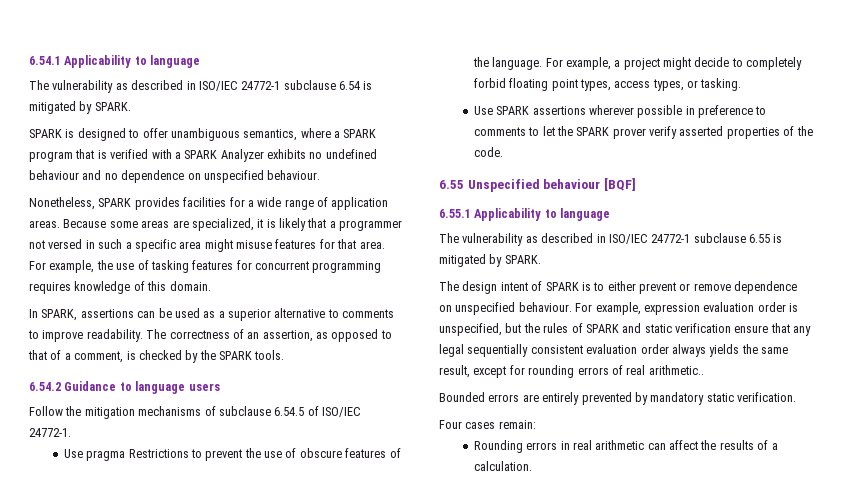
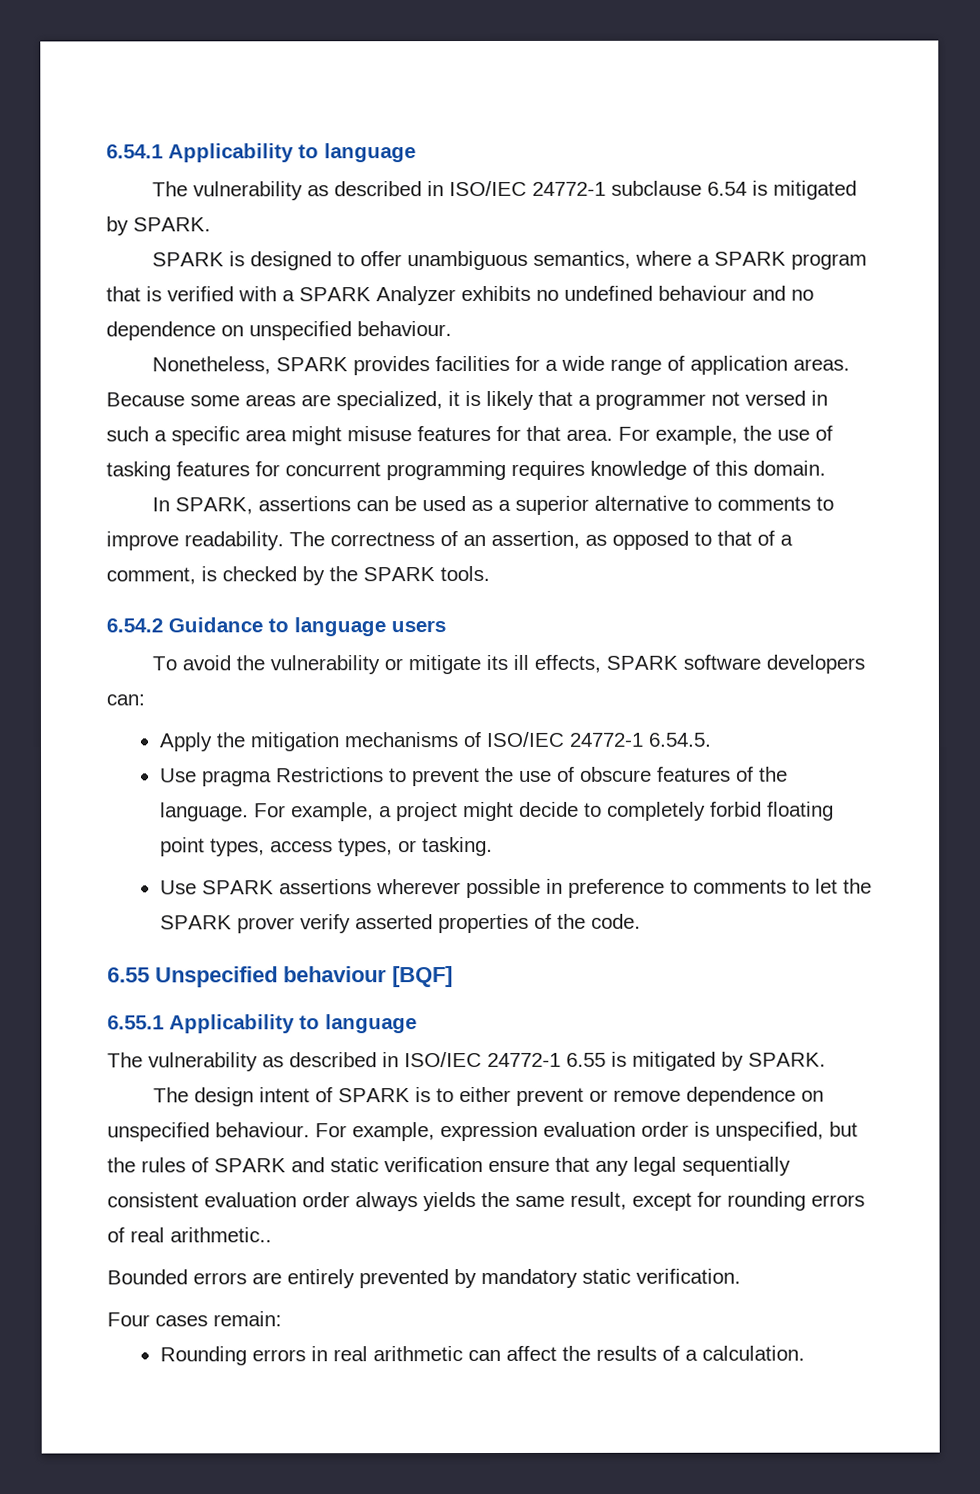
- Follow the mitigation mechanisms of subclause 6.54.5 of ISO/IEC 24772-1.
+ To avoid the vulnerability or mitigate its ill effects, SPARK software developers can:
+ Apply the mitigation mechanisms of ISO/IEC 24772-1 6.54.5.
- The vulnerability as described in ISO/IEC 24772-1 subclause 6.55 is mitigated by SPARK.
+ The vulnerability as described in ISO/IEC 24772-1 6.55 is mitigated by SPARK.

